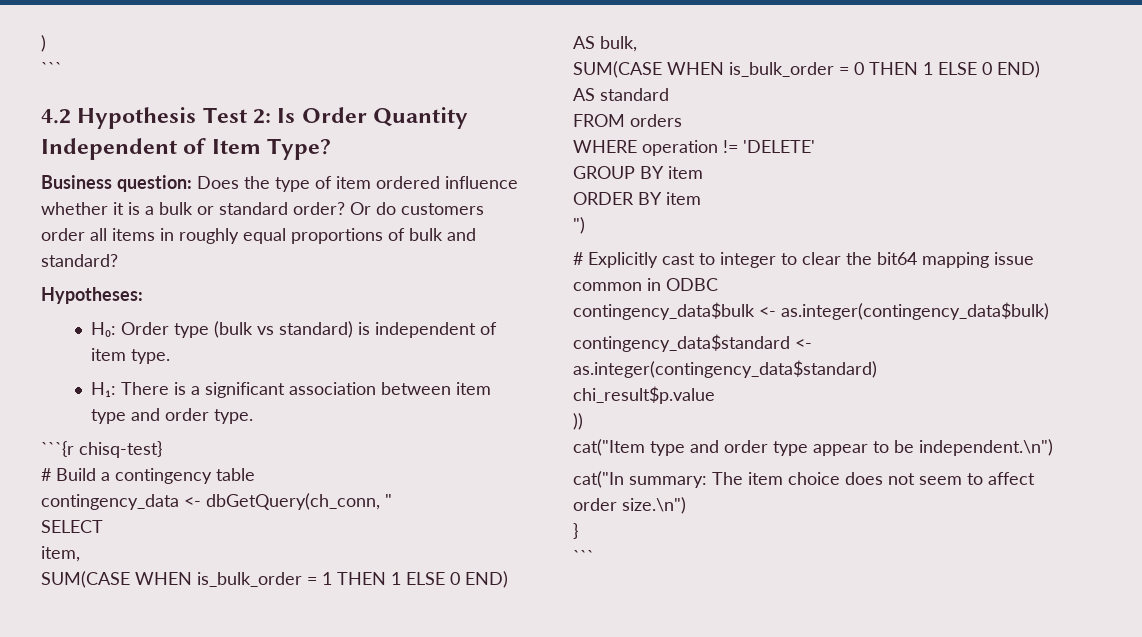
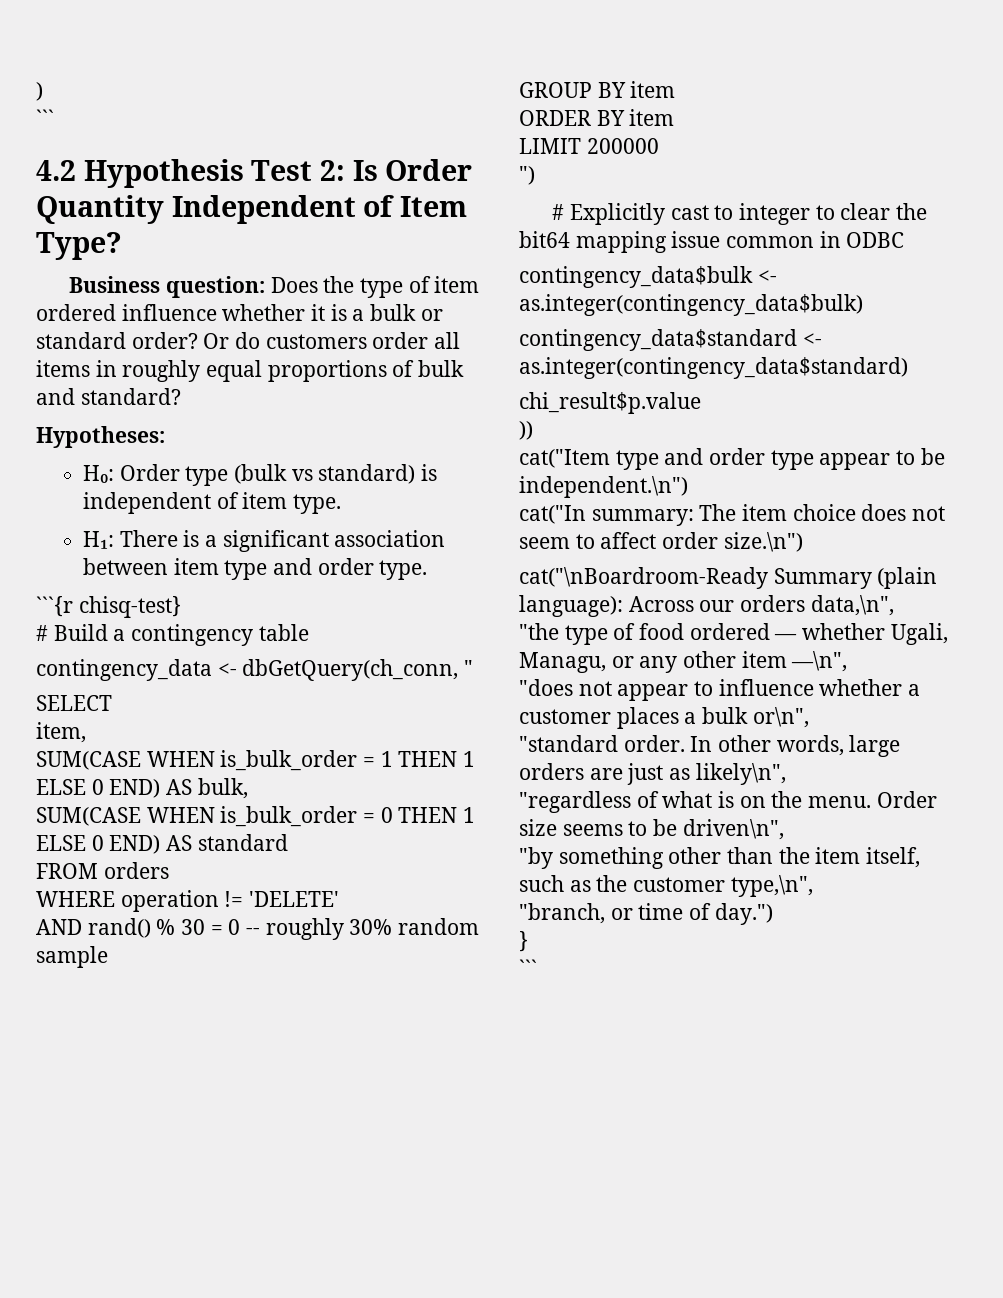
+ AND rand() % 30 = 0 -- roughly 30% random sample
+ LIMIT 200000
+ cat("\nBoardroom-Ready Summary (plain language): Across our orders data,\n",
+ "the type of food ordered — whether Ugali, Managu, or any other item —\n",
+ "does not appear to influence whether a customer places a bulk or\n",
+ "standard order. In other words, large orders are just as likely\n",
+ "regardless of what is on the menu. Order size seems to be driven\n",
+ "by something other than the item itself, such as the customer type,\n",
+ "branch, or time of day.")

